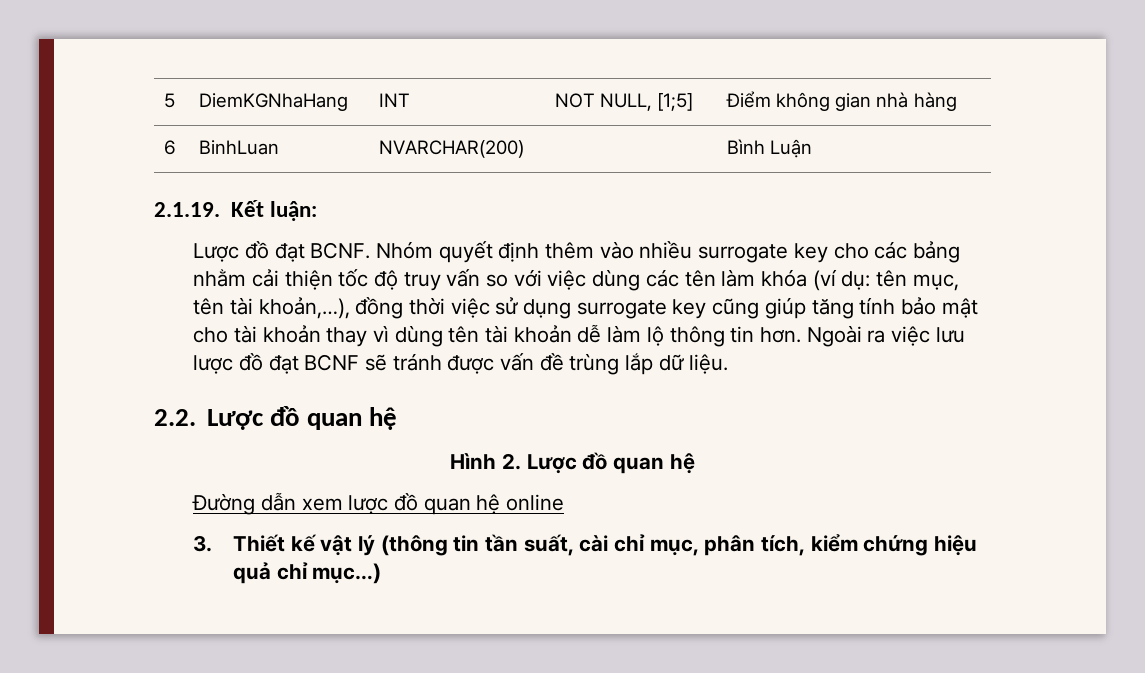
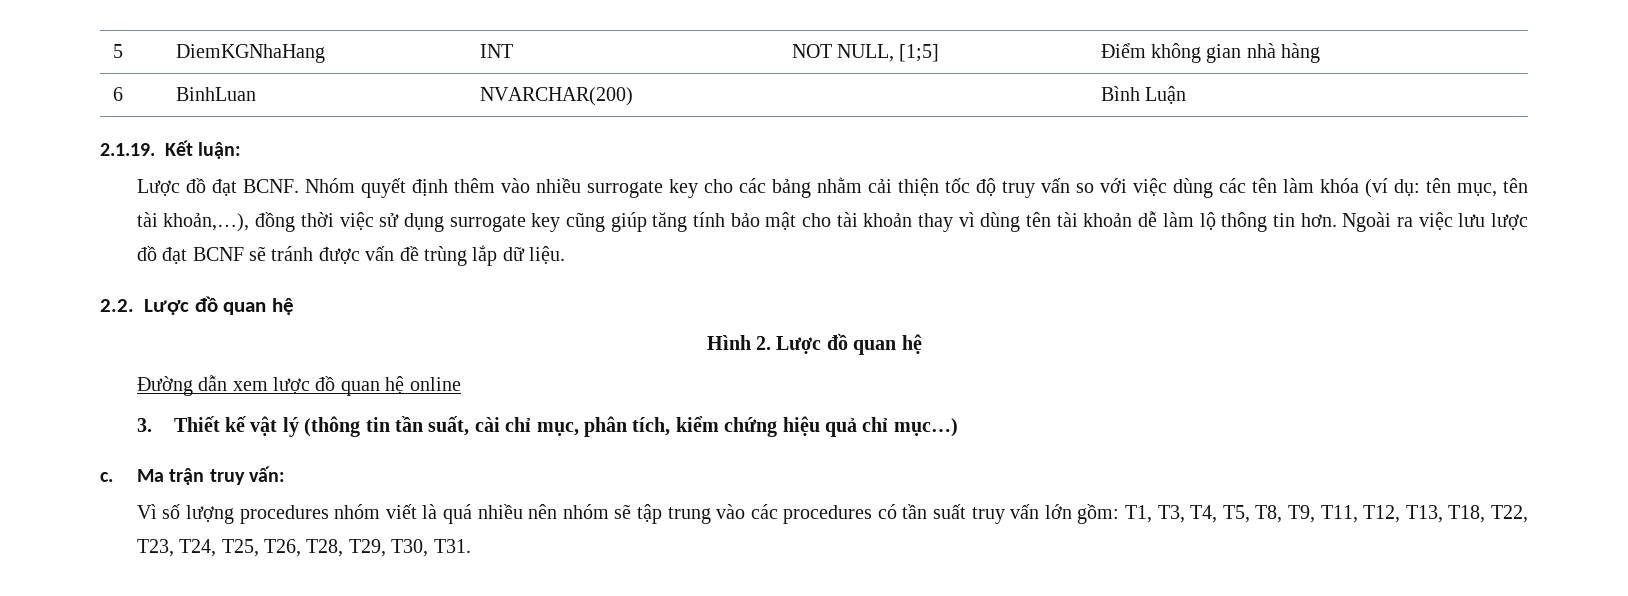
+ c. Ma trận truy vấn:
+ Vì số lượng procedures nhóm viết là quá nhiều nên nhóm sẽ tập trung vào các procedures có tần suất truy vấn lớn gồm: T1, T3, T4, T5, T8, T9, T11, T12, T13, T18, T22, T23, T24, T25, T26, T28, T29, T30, T31.

